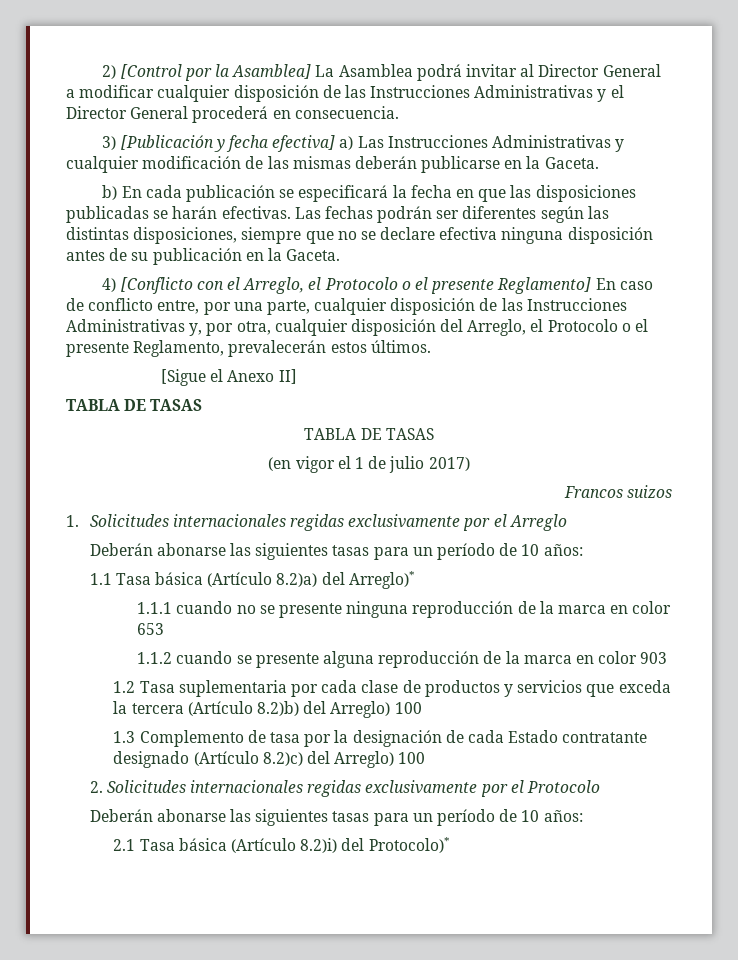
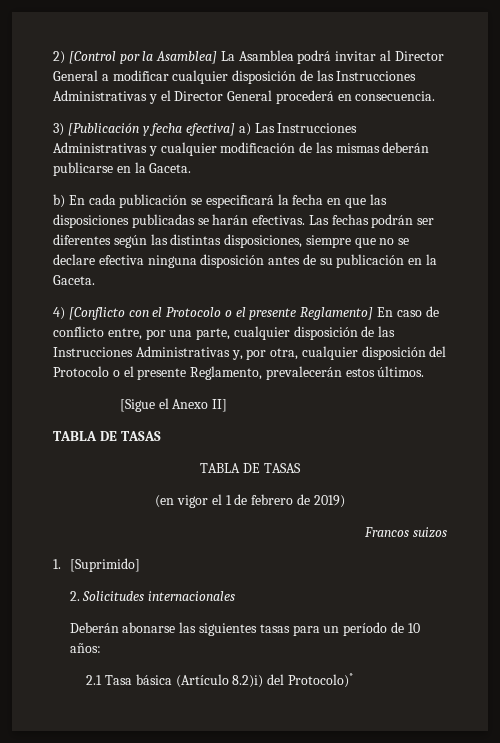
- 4) [Conflicto con el Arreglo, el Protocolo o el presente Reglamento] En caso de conflicto entre, por una parte, cualquier disposición de las Instrucciones Administrativas y, por otra, cualquier disposición del Arreglo, el Protocolo o el presente Reglamento, prevalecerán estos últimos.
+ 4) [Conflicto con el Protocolo o el presente Reglamento] En caso de conflicto entre, por una parte, cualquier disposición de las Instrucciones Administrativas y, por otra, cualquier disposición del Protocolo o el presente Reglamento, prevalecerán estos últimos.
- (en vigor el 1 de julio 2017)
+ (en vigor el 1 de febrero de 2019)
- 1. Solicitudes internacionales regidas exclusivamente por el Arreglo
- Deberán abonarse las siguientes tasas para un período de 10 años:
- 1.1 Tasa básica (Artículo 8.2)a) del Arreglo)*
- 1.1.1 cuando no se presente ninguna reproducción de la marca en color 653
- 1.1.2 cuando se presente alguna reproducción de la marca en color 903
- 1.2 Tasa suplementaria por cada clase de productos y servicios que exceda la tercera (Artículo 8.2)b) del Arreglo) 100
- 1.3 Complemento de tasa por la designación de cada Estado contratante designado (Artículo 8.2)c) del Arreglo) 100
- 2. Solicitudes internacionales regidas exclusivamente por el Protocolo
+ 1. [Suprimido]
+ 2. Solicitudes internacionales

